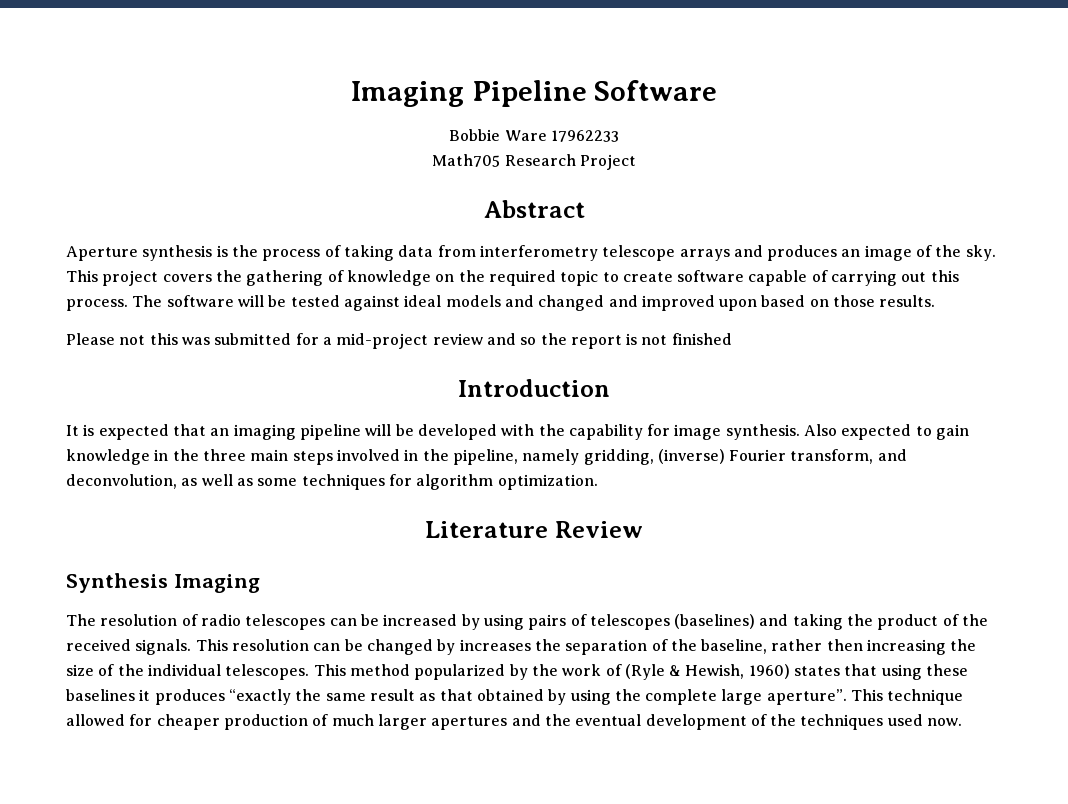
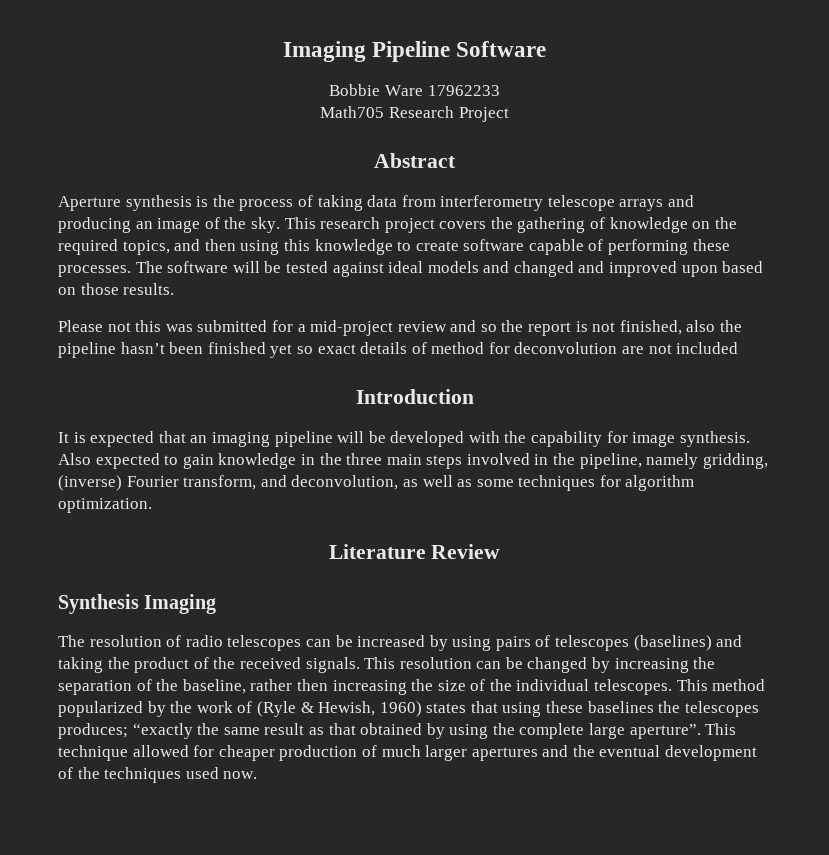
- Aperture synthesis is the process of taking data from interferometry telescope arrays and produces an image of the sky.
+ Aperture synthesis is the process of taking data from interferometry telescope arrays and producing an image of the sky.
- This project covers the gathering of knowledge on the required topic to create software capable of carrying out this process.
+ This research project covers the gathering of knowledge on the required topics, and then using this knowledge to create software capable of performing these processes.
- Please not this was submitted for a mid-project review and so the report is not finished
+ Please not this was submitted for a mid-project review and so the report is not finished, also the pipeline hasn’t been finished yet so exact details of method for deconvolution are not included
- This resolution can be changed by increases the separation of the baseline, rather then increasing the size of the individual telescopes.
+ This resolution can be changed by increasing the separation of the baseline, rather then increasing the size of the individual telescopes.
- This method popularized by the work of (Ryle & Hewish, 1960) states that using these baselines it produces “exactly the same result as that obtained by using the complete large aperture”.
+ This method popularized by the work of (Ryle & Hewish, 1960) states that using these baselines the telescopes produces; “exactly the same result as that obtained by using the complete large aperture”.

